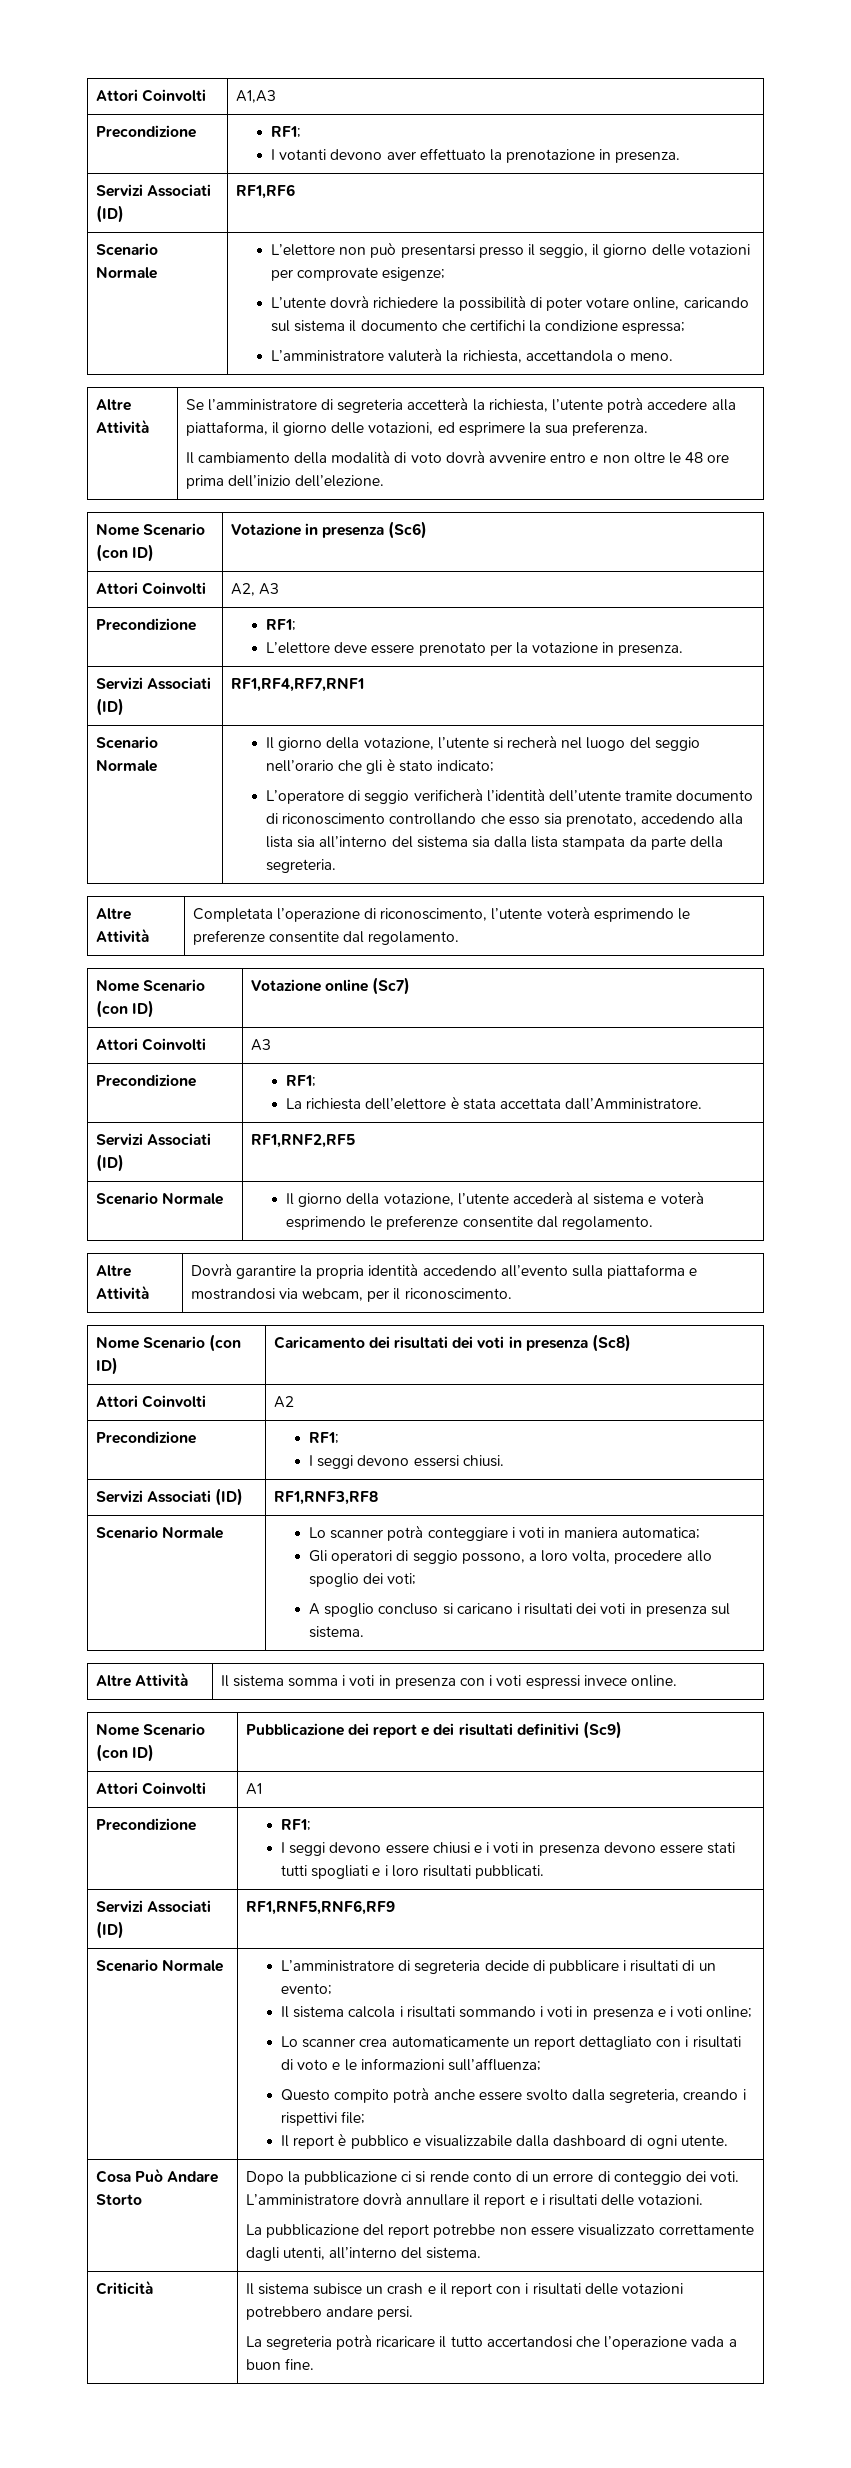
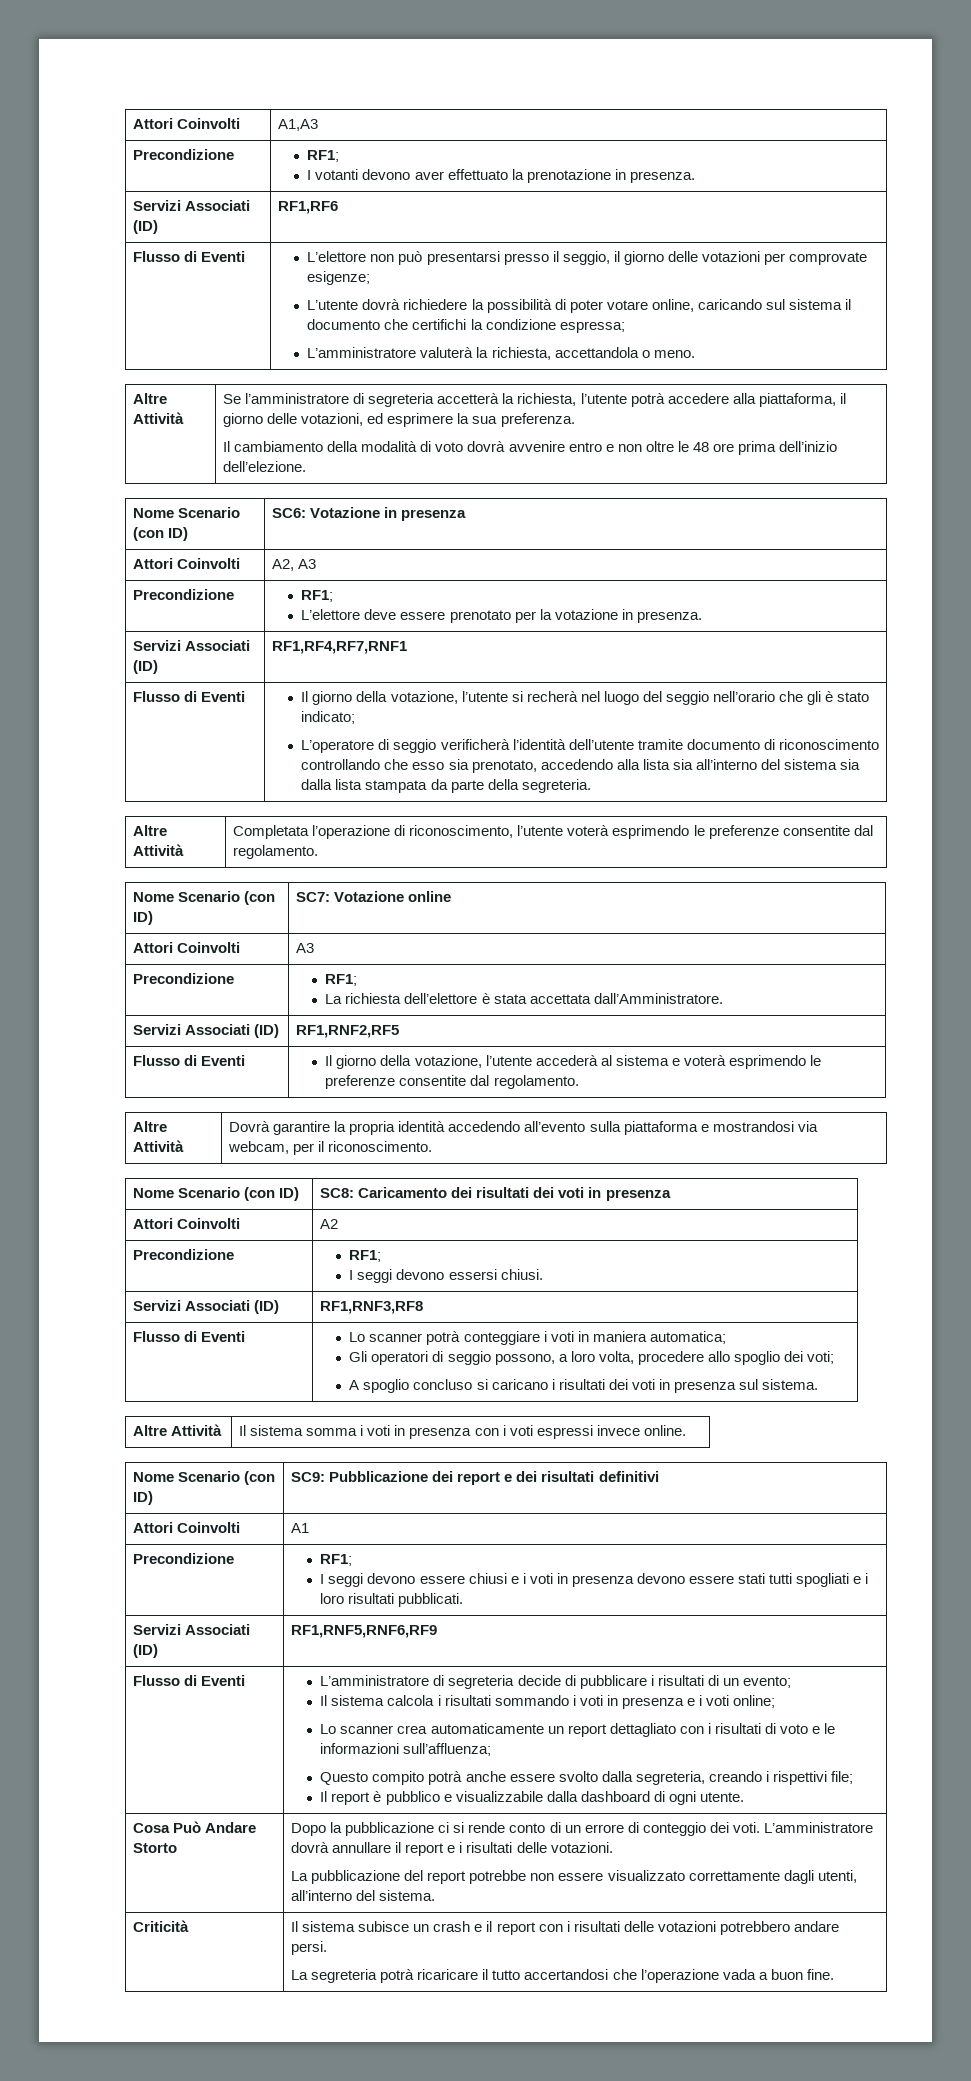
  Servizi Associati (ID) | RF1,RF6
- Scenario Normale
+ Flusso di Eventi
- Nome Scenario (con ID) | Votazione in presenza (Sc6)
+ Nome Scenario (con ID) | SC6: Votazione in presenza
  Servizi Associati (ID) | RF1,RF4,RF7,RNF1
- Scenario Normale
+ Flusso di Eventi
- Nome Scenario (con ID) | Votazione online (Sc7)
+ Nome Scenario (con ID) | SC7: Votazione online
- Scenario Normale | Il giorno della votazione, l’utente accederà al sistema e voterà esprimendo le preferenze consentite dal regolamento.
+ Flusso di Eventi | Il giorno della votazione, l’utente accederà al sistema e voterà esprimendo le preferenze consentite dal regolamento.
- Nome Scenario (con ID) | Caricamento dei risultati dei voti in presenza (Sc8)
+ Nome Scenario (con ID) | SC8: Caricamento dei risultati dei voti in presenza
- Scenario Normale | Lo scanner potrà conteggiare i voti in maniera automatica;
+ Flusso di Eventi | Lo scanner potrà conteggiare i voti in maniera automatica;
- Nome Scenario (con ID) | Pubblicazione dei report e dei risultati definitivi (Sc9)
+ Nome Scenario (con ID) | SC9: Pubblicazione dei report e dei risultati definitivi
  Servizi Associati (ID) | RF1,RNF5,RNF6,RF9
- Scenario Normale
+ Flusso di Eventi

